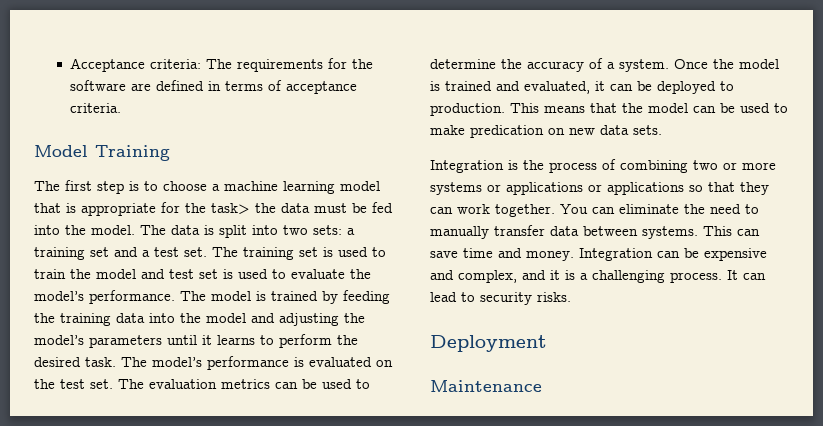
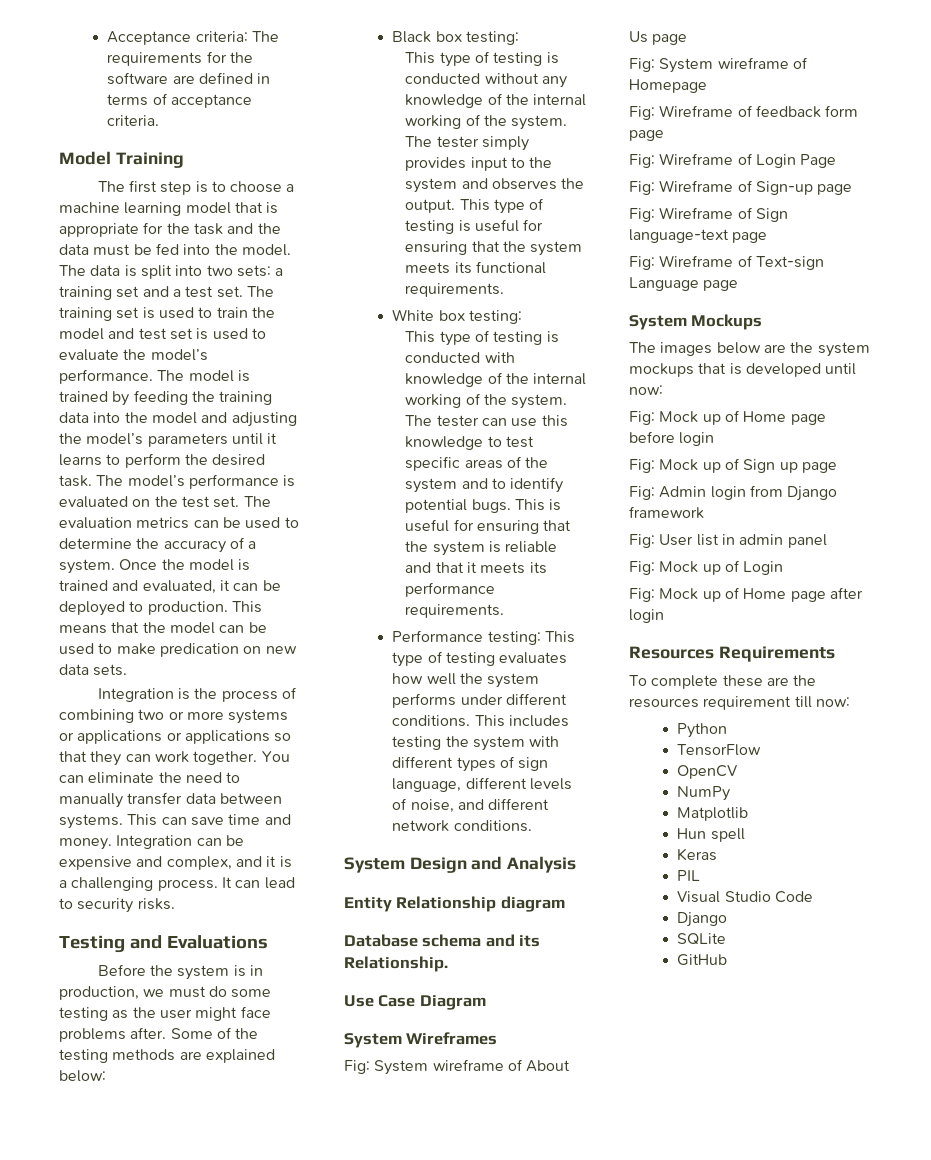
- The first step is to choose a machine learning model that is appropriate for the task> the data must be fed into the model.
+ The first step is to choose a machine learning model that is appropriate for the task and the data must be fed into the model.
- Deployment
- Maintenance
+ Testing and Evaluations
+ Before the system is in production, we must do some testing as the user might face problems after. Some of the testing methods are explained below:
+ Black box testing:
+ This type of testing is conducted without any knowledge of the internal working of the system. The tester simply provides input to the system and observes the output. This type of testing is useful for ensuring that the system meets its functional requirements.
+ White box testing:
+ This type of testing is conducted with knowledge of the internal working of the system. The tester can use this knowledge to test specific areas of the system and to identify potential bugs. This is useful for ensuring that the system is reliable and that it meets its performance requirements.
+ Performance testing: This type of testing evaluates how well the system performs under different conditions. This includes testing the system with different types of sign language, different levels of noise, and different network conditions.
+ System Design and Analysis
+ Entity Relationship diagram
+ Database schema and its Relationship.
+ Use Case Diagram
+ System Wireframes
+ Fig: System wireframe of About Us page
+ Fig: System wireframe of Homepage
+ Fig: Wireframe of feedback form page
+ Fig: Wireframe of Login Page
+ Fig: Wireframe of Sign-up page
+ Fig: Wireframe of Sign language-text page
+ Fig: Wireframe of Text-sign Language page
+ System Mockups
+ The images below are the system mockups that is developed until now:
+ Fig: Mock up of Home page before login
+ Fig: Mock up of Sign up page
+ Fig: Admin login from Django framework
+ Fig: User list in admin panel
+ Fig: Mock up of Login
+ Fig: Mock up of Home page after login
+ Resources Requirements
+ To complete these are the resources requirement till now:
+ Python
+ TensorFlow
+ OpenCV
+ NumPy
+ Matplotlib
+ Hun spell
+ Keras
+ PIL
+ Visual Studio Code
+ Django
+ SQLite
+ GitHub

